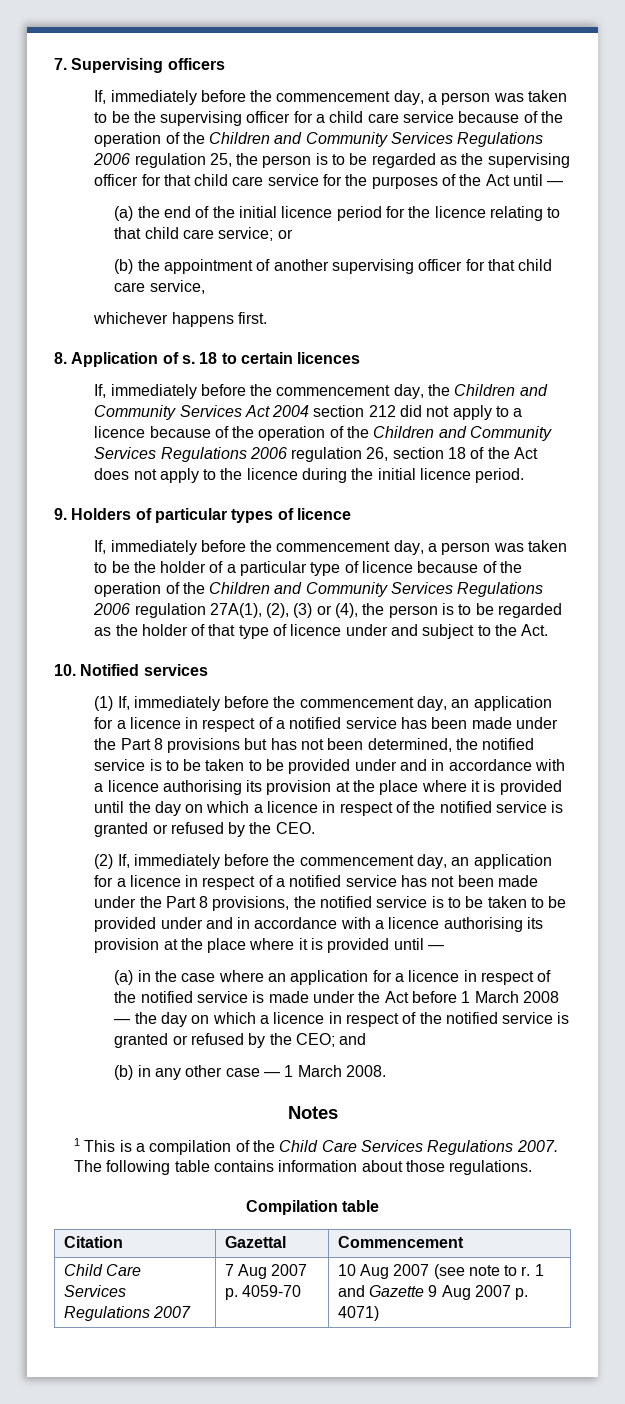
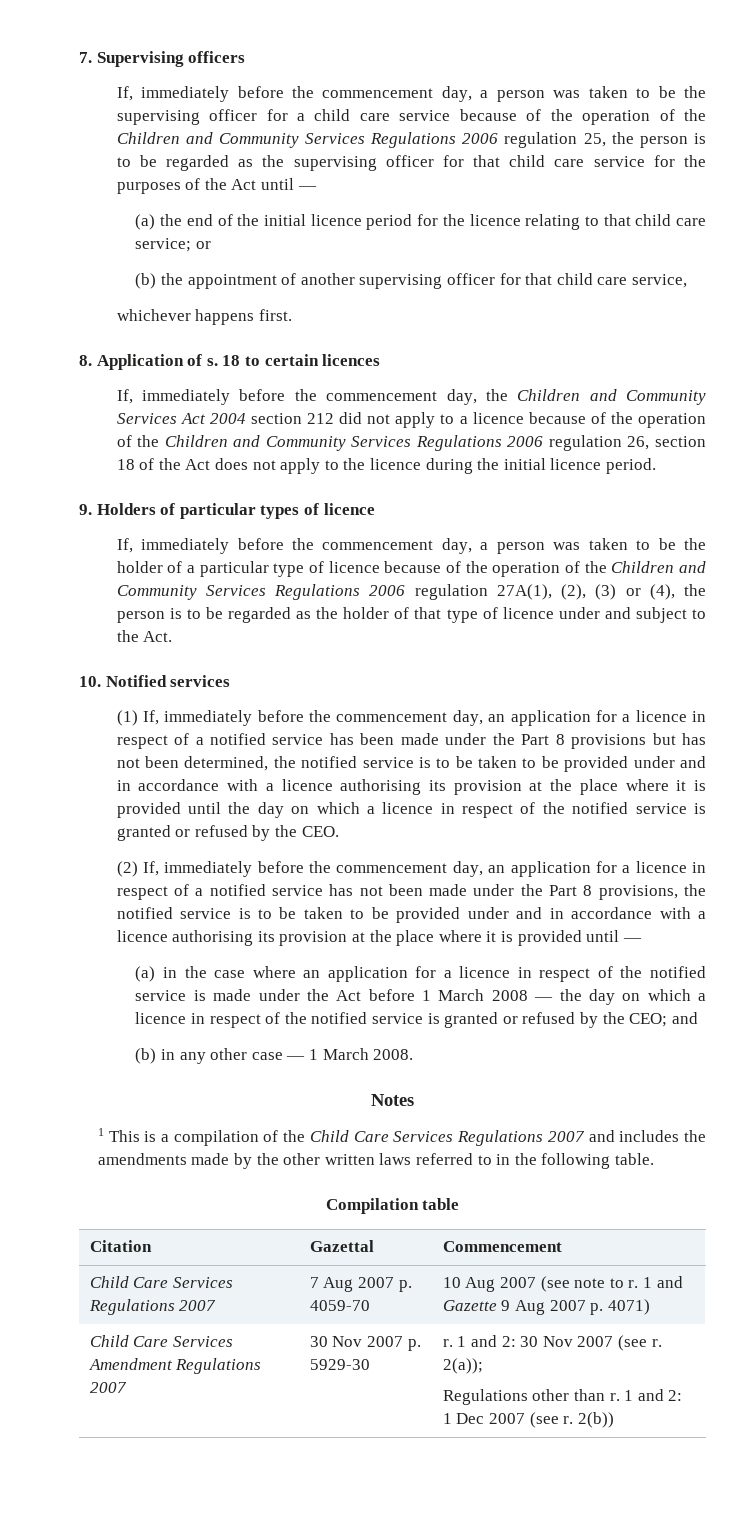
- 1 This is a compilation of the Child Care Services Regulations 2007. The following table contains information about those regulations.
+ 1 This is a compilation of the Child Care Services Regulations 2007 and includes the amendments made by the other written laws referred to in the following table.
+ Child Care Services Amendment Regulations 2007 | 30 Nov 2007 p. 5929-30 | r. 1 and 2: 30 Nov 2007 (see r. 2(a));
+ Regulations other than r. 1 and 2: 1 Dec 2007 (see r. 2(b))

